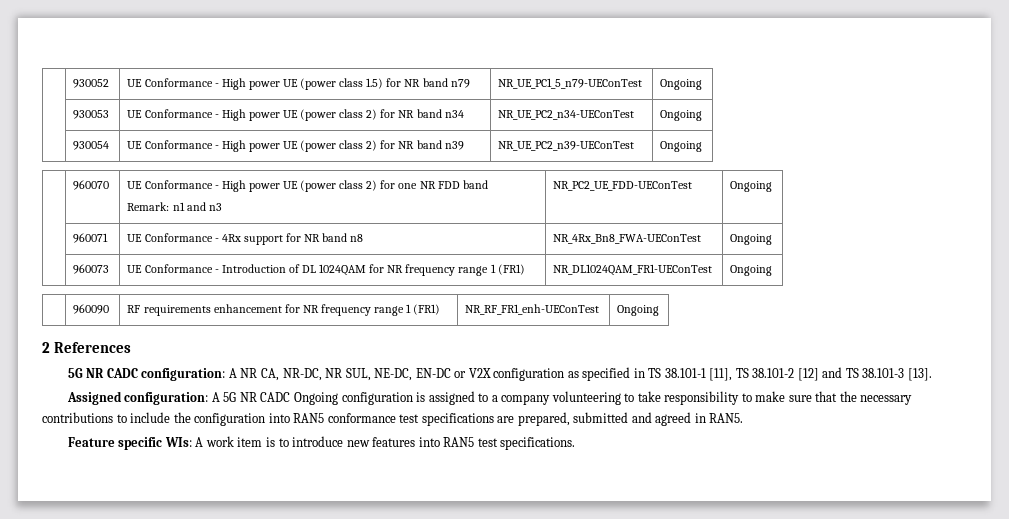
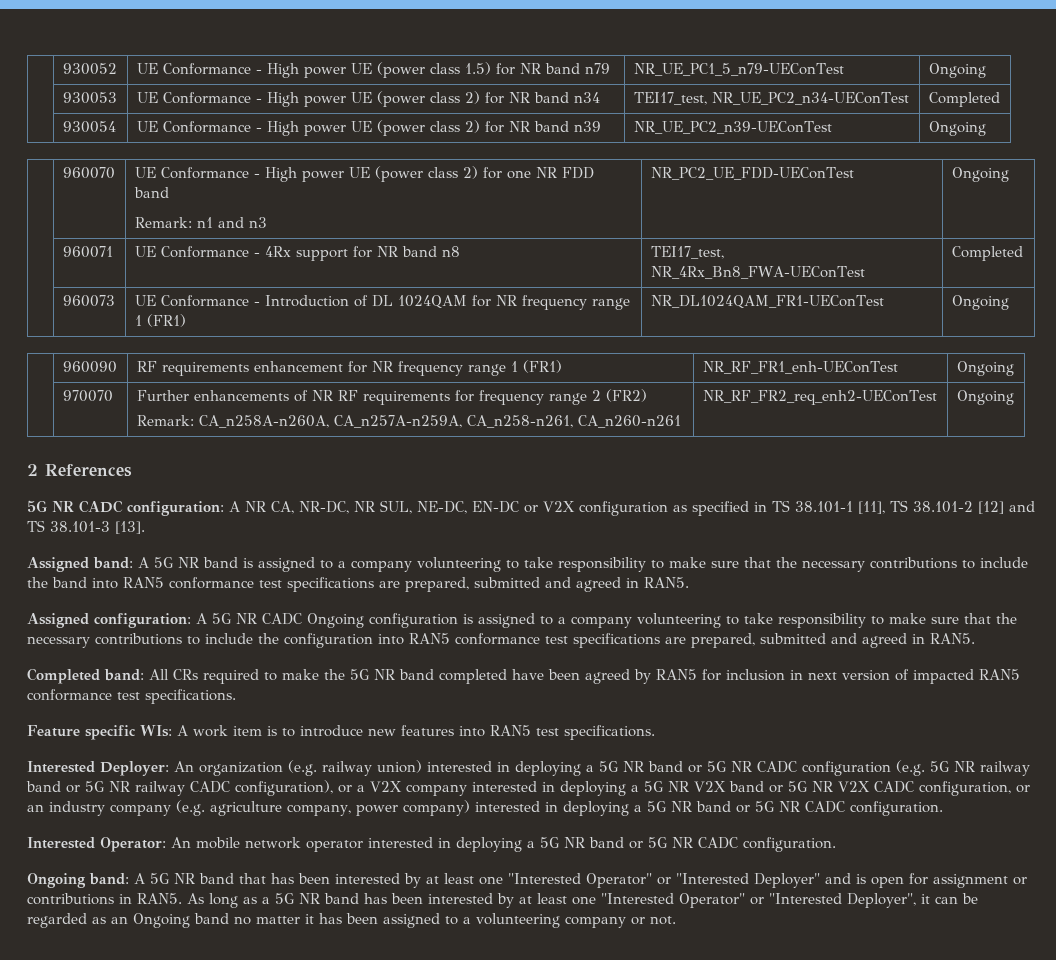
- | 930053 | UE Conformance - High power UE (power class 2) for NR band n34 | NR_UE_PC2_n34-UEConTest | Ongoing
+ | 930053 | UE Conformance - High power UE (power class 2) for NR band n34 | TEI17_test, NR_UE_PC2_n34-UEConTest | Completed
- | 960071 | UE Conformance - 4Rx support for NR band n8 | NR_4Rx_Bn8_FWA-UEConTest | Ongoing
+ | 960071 | UE Conformance - 4Rx support for NR band n8 | TEI17_test, NR_4Rx_Bn8_FWA-UEConTest | Completed
+ | 970070 | Further enhancements of NR RF requirements for frequency range 2 (FR2)
+ Remark: CA_n258A-n260A, CA_n257A-n259A, CA_n258-n261, CA_n260-n261 | NR_RF_FR2_req_enh2-UEConTest | Ongoing
+ Assigned band: A 5G NR band is assigned to a company volunteering to take responsibility to make sure that the necessary contributions to include the band into RAN5 conformance test specifications are prepared, submitted and agreed in RAN5.
+ Completed band: All CRs required to make the 5G NR band completed have been agreed by RAN5 for inclusion in next version of impacted RAN5 conformance test specifications.
+ Interested Deployer: An organization (e.g. railway union) interested in deploying a 5G NR band or 5G NR CADC configuration (e.g. 5G NR railway band or 5G NR railway CADC configuration), or a V2X company interested in deploying a 5G NR V2X band or 5G NR V2X CADC configuration, or an industry company (e.g. agriculture company, power company) interested in deploying a 5G NR band or 5G NR CADC configuration.
+ Interested Operator: An mobile network operator interested in deploying a 5G NR band or 5G NR CADC configuration.
+ Ongoing band: A 5G NR band that has been interested by at least one "Interested Operator" or "Interested Deployer" and is open for assignment or contributions in RAN5. As long as a 5G NR band has been interested by at least one "Interested Operator" or "Interested Deployer", it can be regarded as an Ongoing band no matter it has been assigned to a volunteering company or not.

